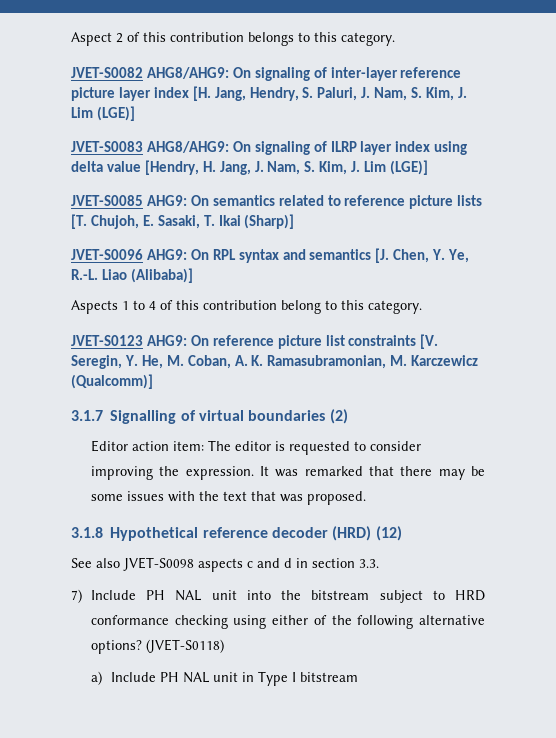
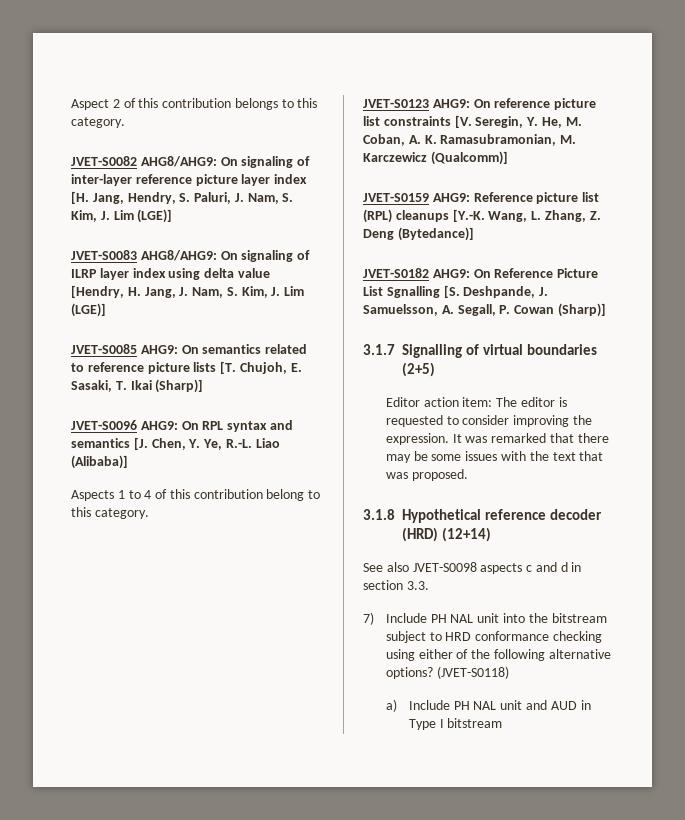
+ JVET-S0159 AHG9: Reference picture list (RPL) cleanups [Y.-K. Wang, L. Zhang, Z. Deng (Bytedance)]
+ JVET-S0182 AHG9: On Reference Picture List Sgnalling [S. Deshpande, J. Samuelsson, A. Segall, P. Cowan (Sharp)]
- 3.1.7 Signalling of virtual boundaries (2)
+ 3.1.7 Signalling of virtual boundaries (2+5)
- 3.1.8 Hypothetical reference decoder (HRD) (12)
+ 3.1.8 Hypothetical reference decoder (HRD) (12+14)
- a) Include PH NAL unit in Type I bitstream
+ a) Include PH NAL unit and AUD in Type I bitstream

